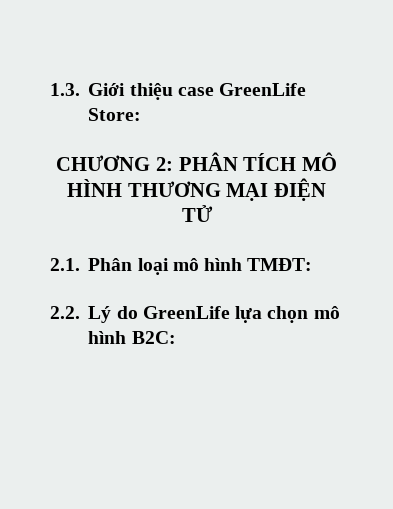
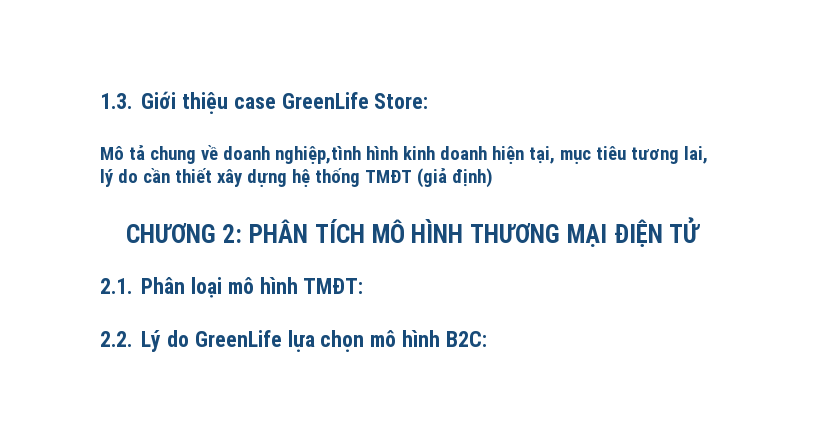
+ Mô tả chung về doanh nghiệp,tình hình kinh doanh hiện tại, mục tiêu tương lai, lý do cần thiết xây dựng hệ thống TMĐT (giả định)

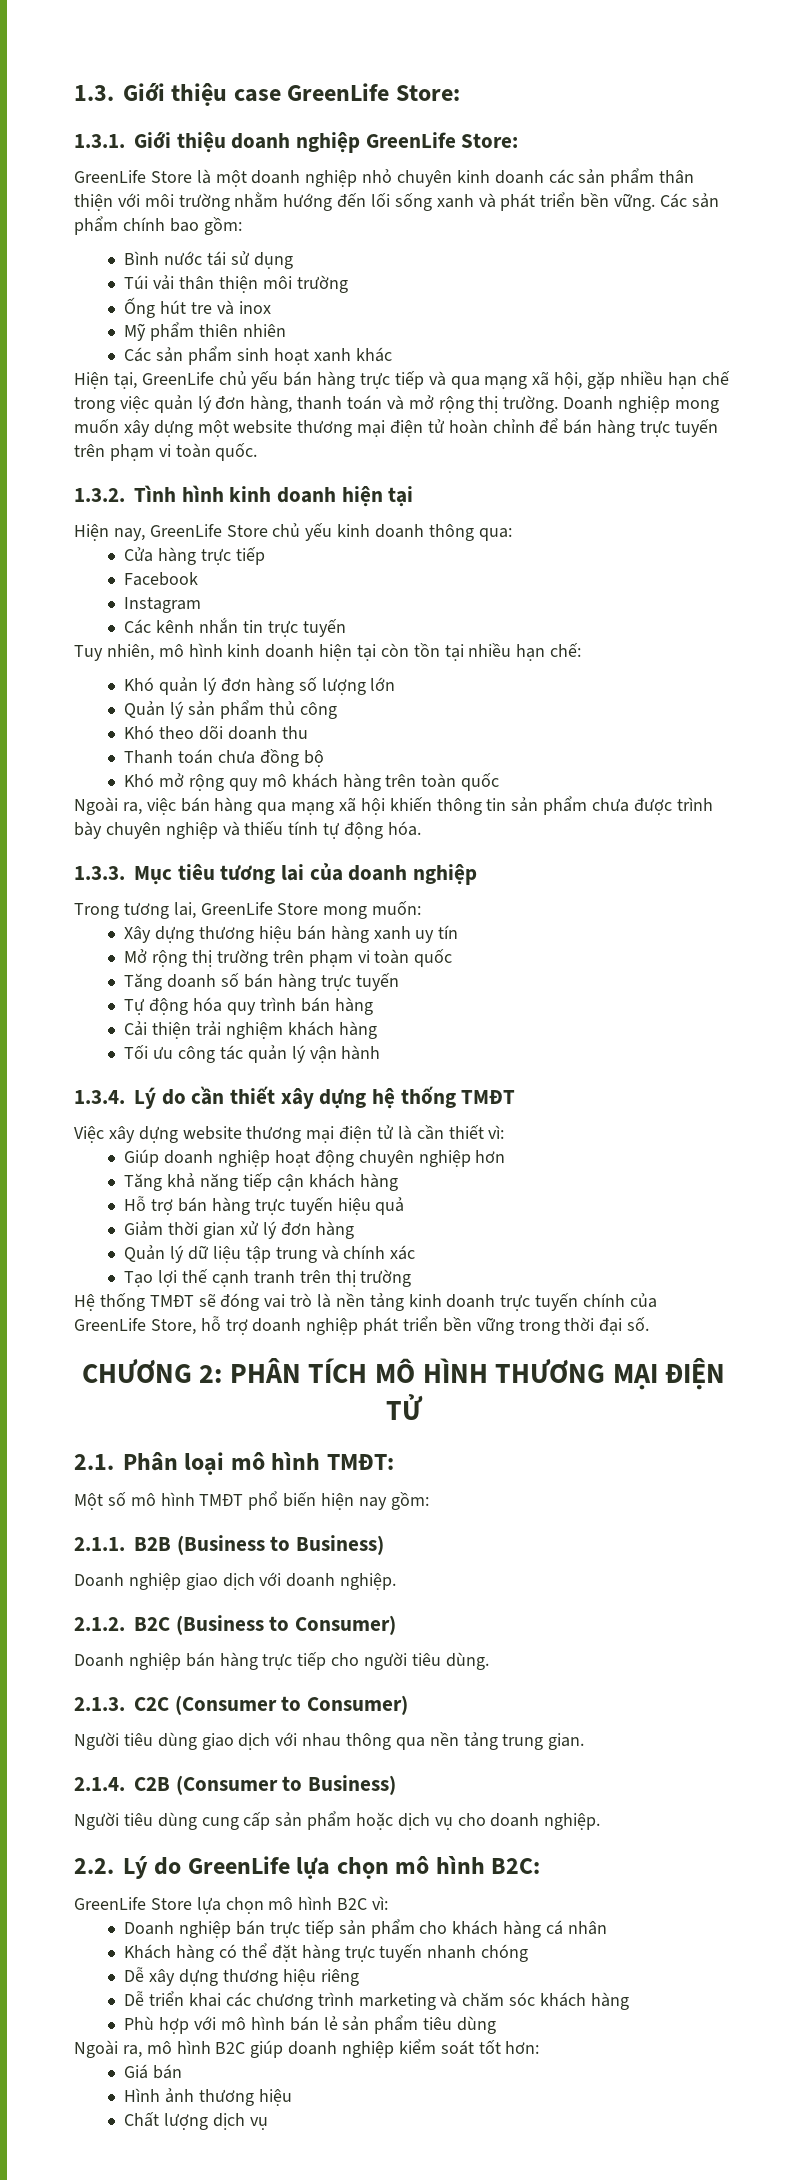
- Mô tả chung về doanh nghiệp,tình hình kinh doanh hiện tại, mục tiêu tương lai, lý do cần thiết xây dựng hệ thống TMĐT (giả định)
+ 1.3.1. Giới thiệu doanh nghiệp GreenLife Store:
+ GreenLife Store là một doanh nghiệp nhỏ chuyên kinh doanh các sản phẩm thân thiện với môi trường nhằm hướng đến lối sống xanh và phát triển bền vững. Các sản phẩm chính bao gồm:
+ Bình nước tái sử dụng
+ Túi vải thân thiện môi trường
+ Ống hút tre và inox
+ Mỹ phẩm thiên nhiên
+ Các sản phẩm sinh hoạt xanh khác
+ Hiện tại, GreenLife chủ yếu bán hàng trực tiếp và qua mạng xã hội, gặp nhiều hạn chế trong việc quản lý đơn hàng, thanh toán và mở rộng thị trường. Doanh nghiệp mong muốn xây dựng một website thương mại điện tử hoàn chỉnh để bán hàng trực tuyến trên phạm vi toàn quốc.
+ 1.3.2. Tình hình kinh doanh hiện tại
+ Hiện nay, GreenLife Store chủ yếu kinh doanh thông qua:
+ Cửa hàng trực tiếp
+ Facebook
+ Instagram
+ Các kênh nhắn tin trực tuyến
+ Tuy nhiên, mô hình kinh doanh hiện tại còn tồn tại nhiều hạn chế:
+ Khó quản lý đơn hàng số lượng lớn
+ Quản lý sản phẩm thủ công
+ Khó theo dõi doanh thu
+ Thanh toán chưa đồng bộ
+ Khó mở rộng quy mô khách hàng trên toàn quốc
+ Ngoài ra, việc bán hàng qua mạng xã hội khiến thông tin sản phẩm chưa được trình bày chuyên nghiệp và thiếu tính tự động hóa.
+ 1.3.3. Mục tiêu tương lai của doanh nghiệp
+ Trong tương lai, GreenLife Store mong muốn:
+ Xây dựng thương hiệu bán hàng xanh uy tín
+ Mở rộng thị trường trên phạm vi toàn quốc
+ Tăng doanh số bán hàng trực tuyến
+ Tự động hóa quy trình bán hàng
+ Cải thiện trải nghiệm khách hàng
+ Tối ưu công tác quản lý vận hành
+ 1.3.4. Lý do cần thiết xây dựng hệ thống TMĐT
+ Việc xây dựng website thương mại điện tử là cần thiết vì:
+ Giúp doanh nghiệp hoạt động chuyên nghiệp hơn
+ Tăng khả năng tiếp cận khách hàng
+ Hỗ trợ bán hàng trực tuyến hiệu quả
+ Giảm thời gian xử lý đơn hàng
+ Quản lý dữ liệu tập trung và chính xác
+ Tạo lợi thế cạnh tranh trên thị trường
+ Hệ thống TMĐT sẽ đóng vai trò là nền tảng kinh doanh trực tuyến chính của GreenLife Store, hỗ trợ doanh nghiệp phát triển bền vững trong thời đại số.
+ Một số mô hình TMĐT phổ biến hiện nay gồm:
+ 2.1.1. B2B (Business to Business)
+ Doanh nghiệp giao dịch với doanh nghiệp.
+ 2.1.2. B2C (Business to Consumer)
+ Doanh nghiệp bán hàng trực tiếp cho người tiêu dùng.
+ 2.1.3. C2C (Consumer to Consumer)
+ Người tiêu dùng giao dịch với nhau thông qua nền tảng trung gian.
+ 2.1.4. C2B (Consumer to Business)
+ Người tiêu dùng cung cấp sản phẩm hoặc dịch vụ cho doanh nghiệp.
+ GreenLife Store lựa chọn mô hình B2C vì:
+ Doanh nghiệp bán trực tiếp sản phẩm cho khách hàng cá nhân
+ Khách hàng có thể đặt hàng trực tuyến nhanh chóng
+ Dễ xây dựng thương hiệu riêng
+ Dễ triển khai các chương trình marketing và chăm sóc khách hàng
+ Phù hợp với mô hình bán lẻ sản phẩm tiêu dùng
+ Ngoài ra, mô hình B2C giúp doanh nghiệp kiểm soát tốt hơn:
+ Giá bán
+ Hình ảnh thương hiệu
+ Chất lượng dịch vụ

